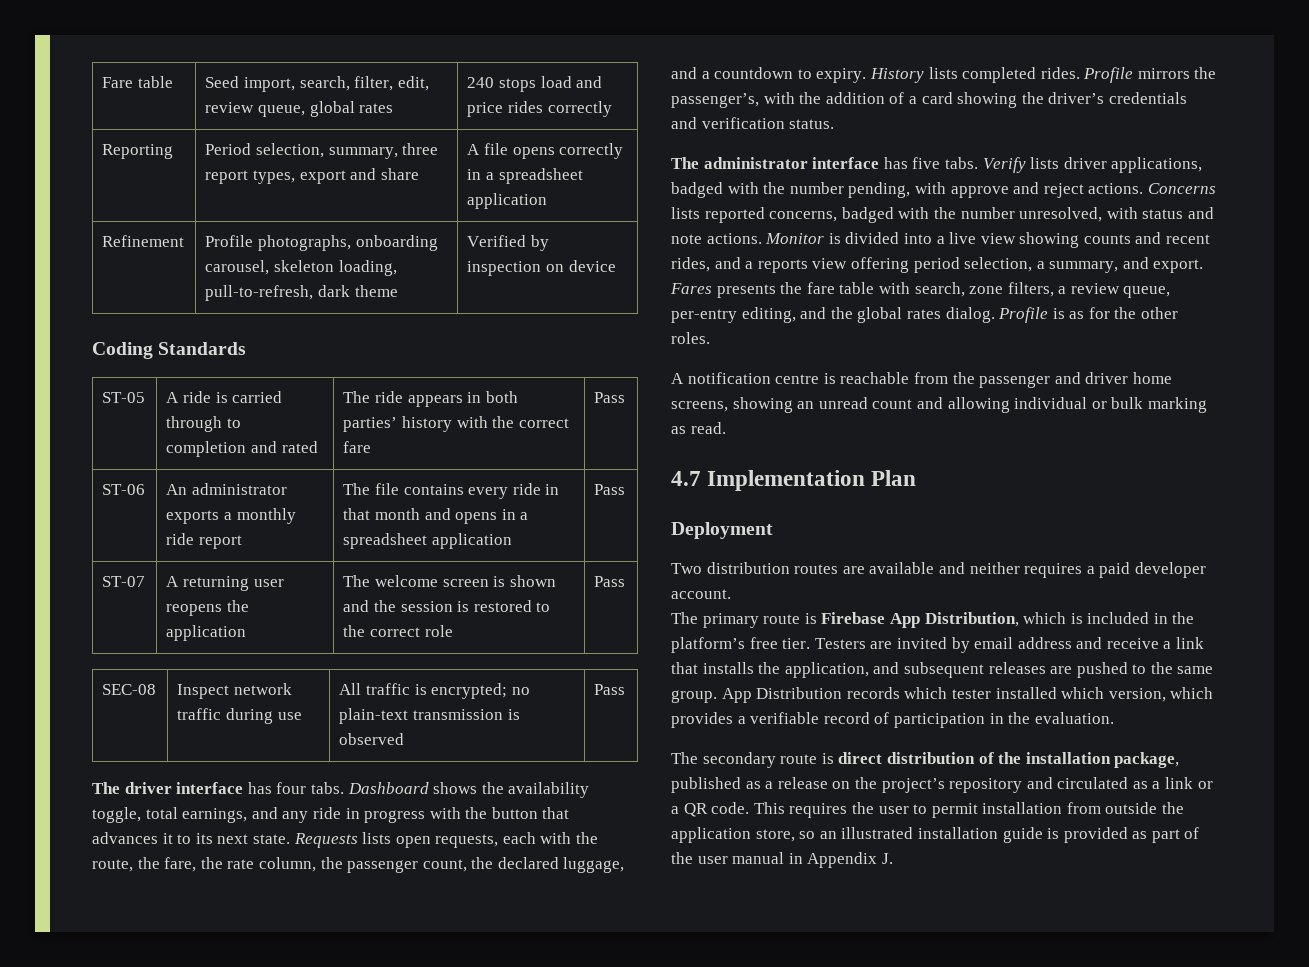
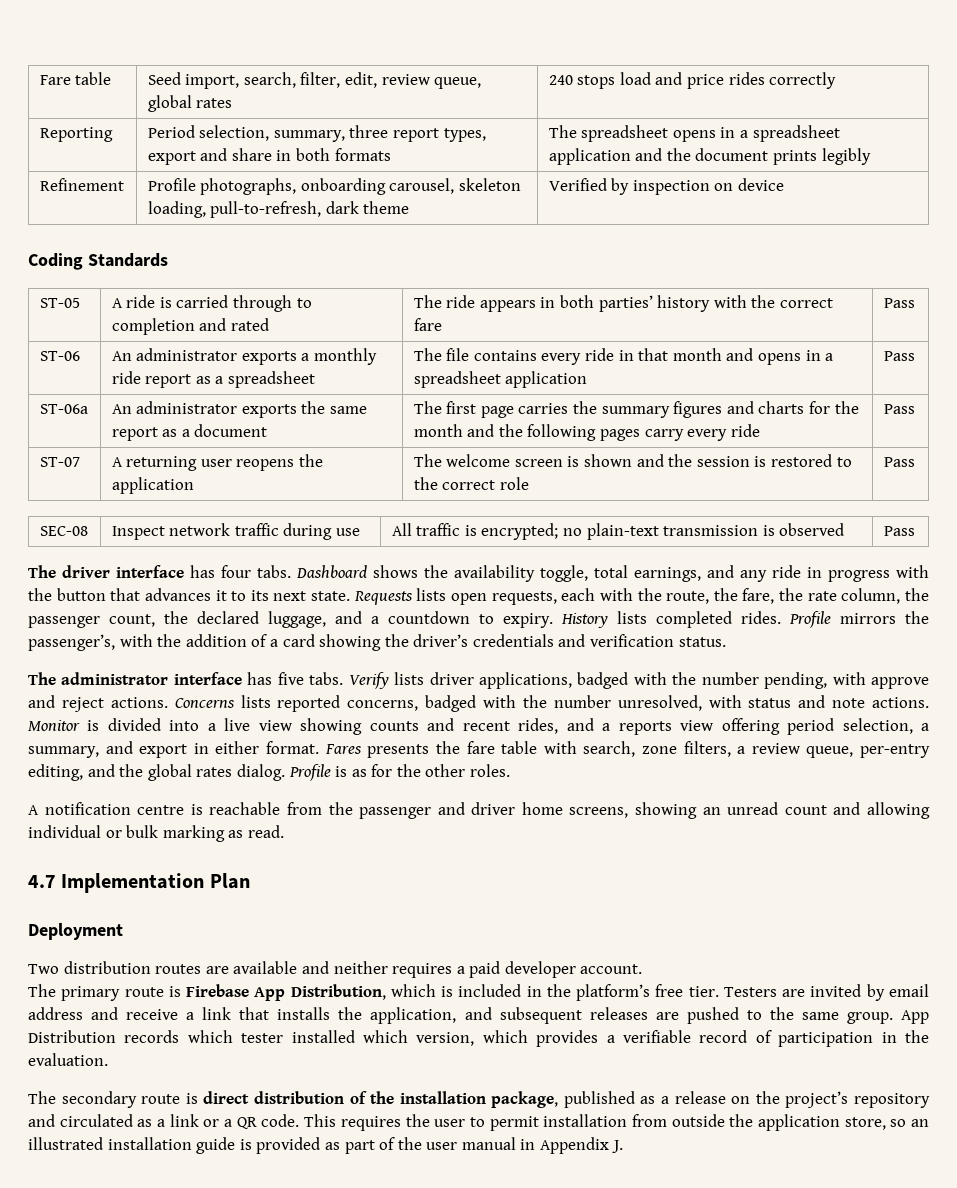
- Reporting | Period selection, summary, three report types, export and share | A file opens correctly in a spreadsheet application
+ Reporting | Period selection, summary, three report types, export and share in both formats | The spreadsheet opens in a spreadsheet application and the document prints legibly
- ST-06 | An administrator exports a monthly ride report | The file contains every ride in that month and opens in a spreadsheet application | Pass
+ ST-06 | An administrator exports a monthly ride report as a spreadsheet | The file contains every ride in that month and opens in a spreadsheet application | Pass
+ ST-06a | An administrator exports the same report as a document | The first page carries the summary figures and charts for the month and the following pages carry every ride | Pass
- Monitor is divided into a live view showing counts and recent rides, and a reports view offering period selection, a summary, and export.
+ Monitor is divided into a live view showing counts and recent rides, and a reports view offering period selection, a summary, and export in either format.

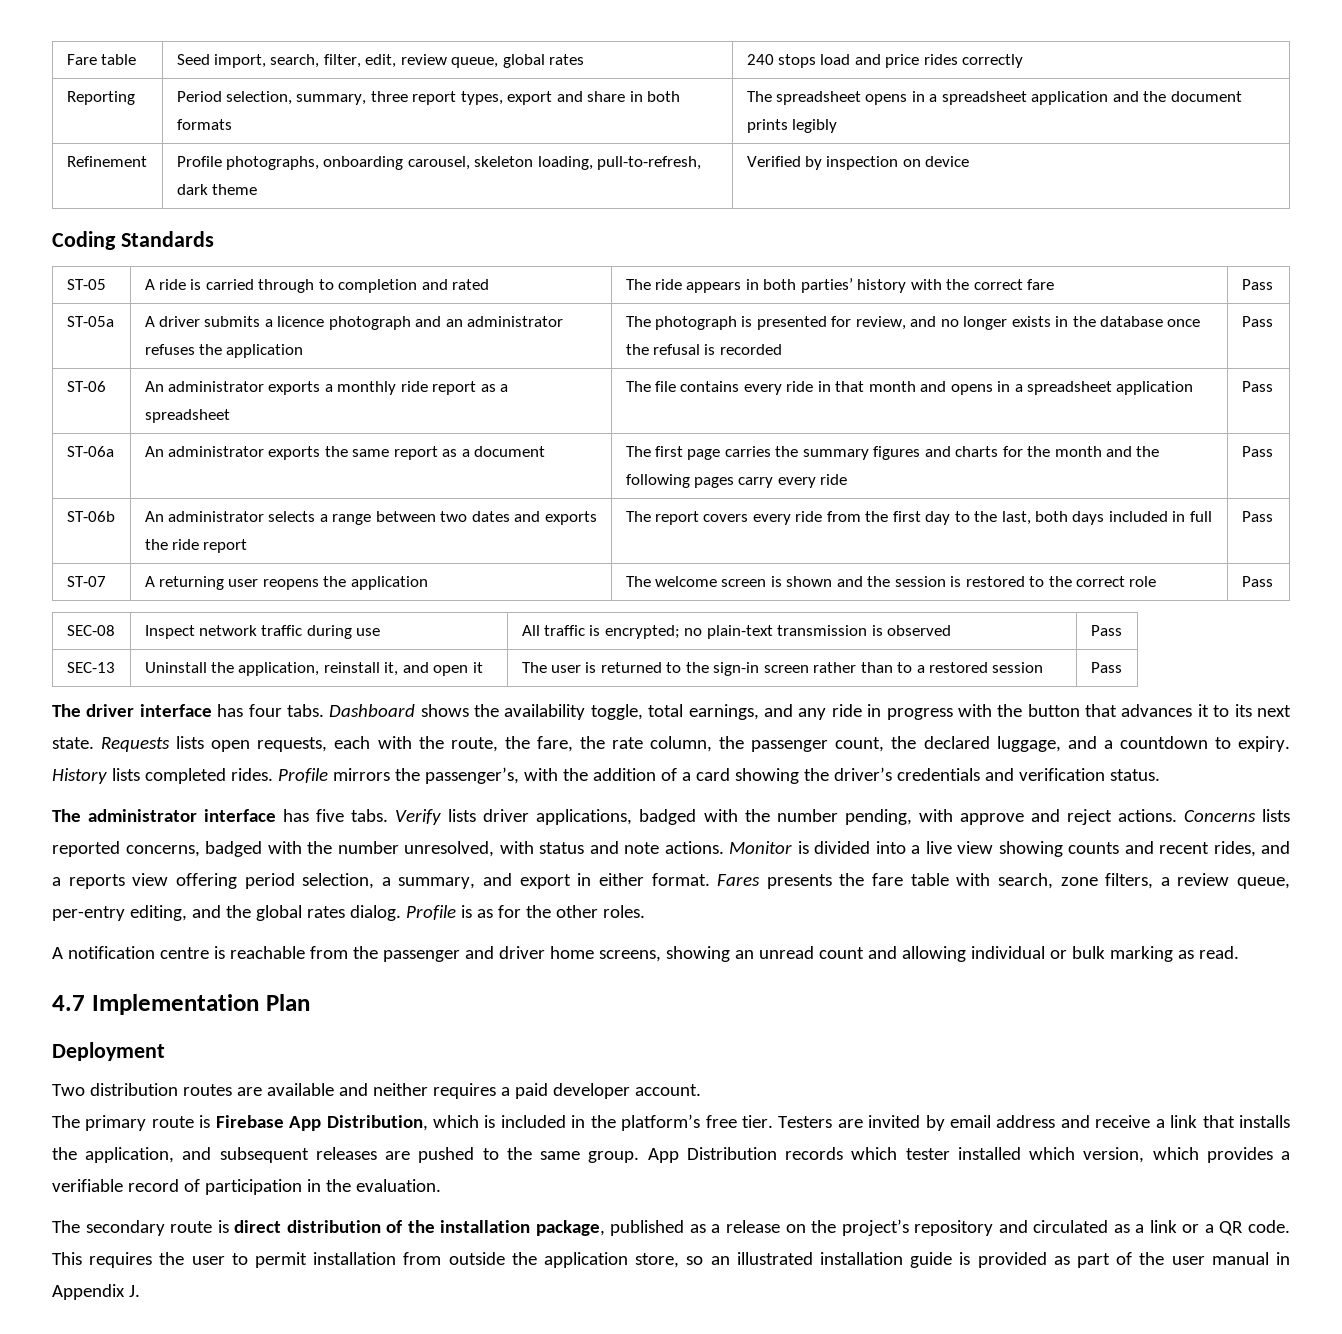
+ ST-05a | A driver submits a licence photograph and an administrator refuses the application | The photograph is presented for review, and no longer exists in the database once the refusal is recorded | Pass
+ ST-06b | An administrator selects a range between two dates and exports the ride report | The report covers every ride from the first day to the last, both days included in full | Pass
+ SEC-13 | Uninstall the application, reinstall it, and open it | The user is returned to the sign-in screen rather than to a restored session | Pass

